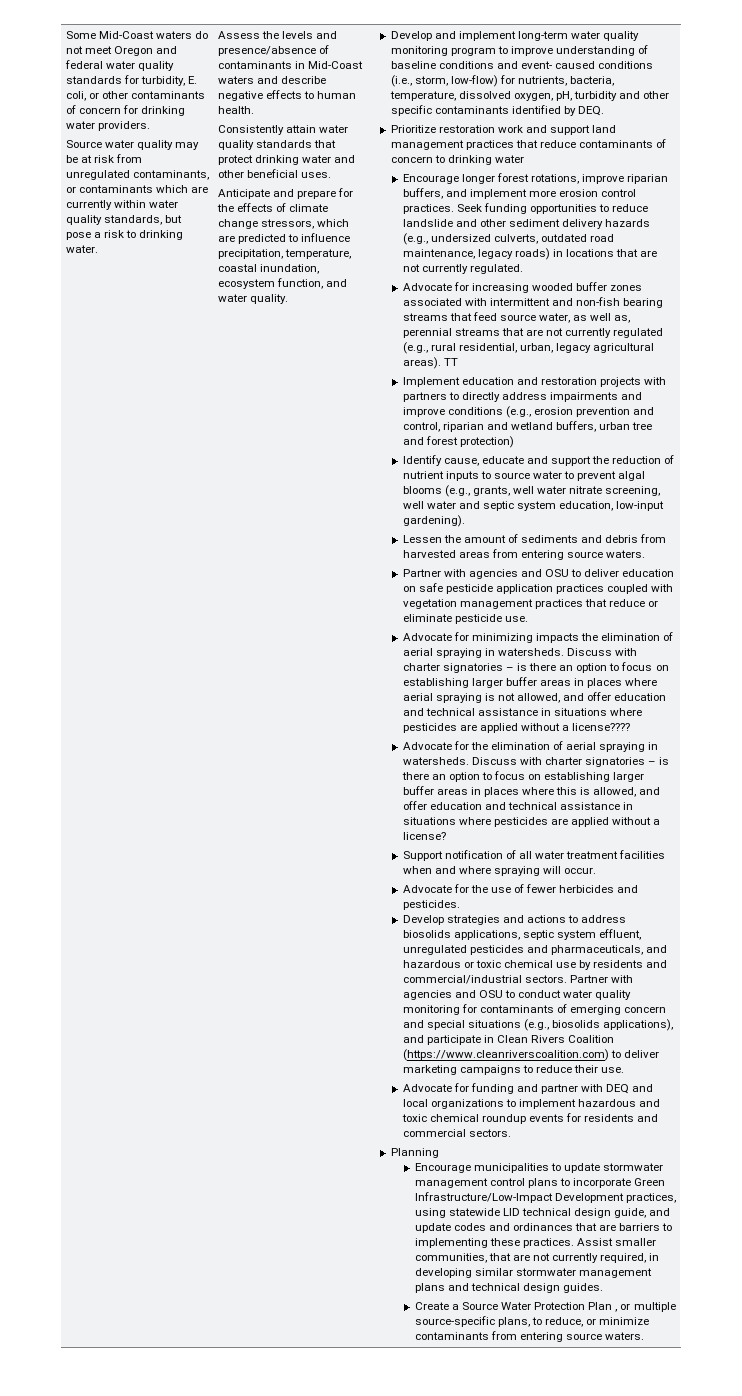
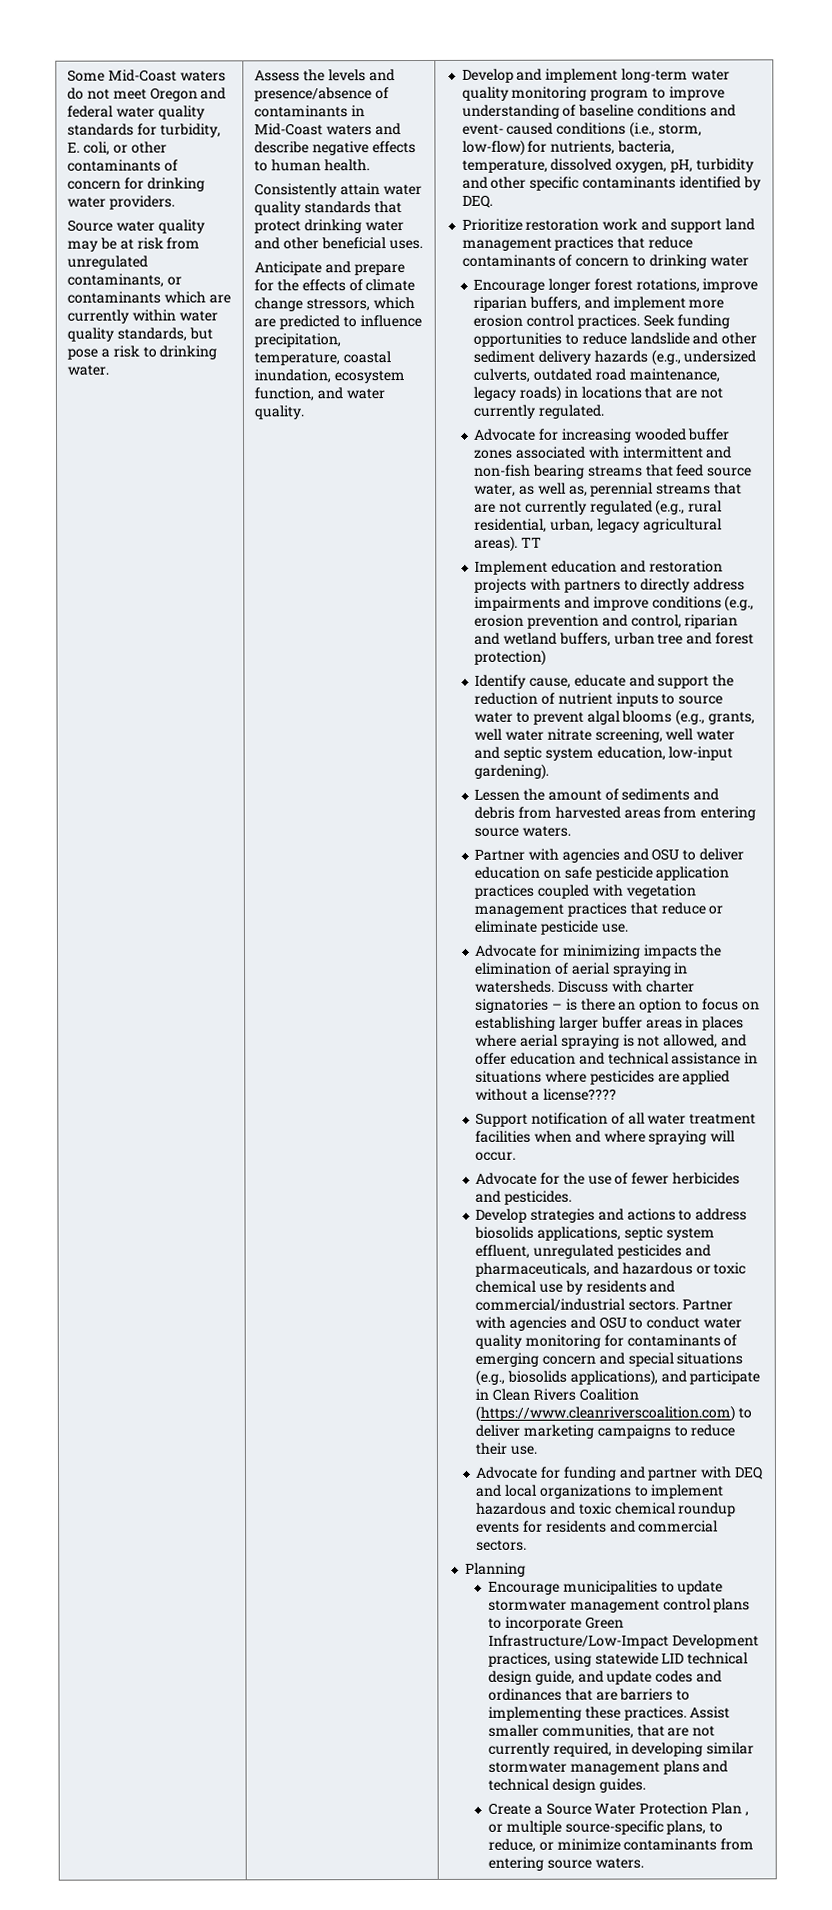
- Advocate for the elimination of aerial spraying in watersheds. Discuss with charter signatories – is there an option to focus on establishing larger buffer areas in places where this is allowed, and offer education and technical assistance in situations where pesticides are applied without a license?

